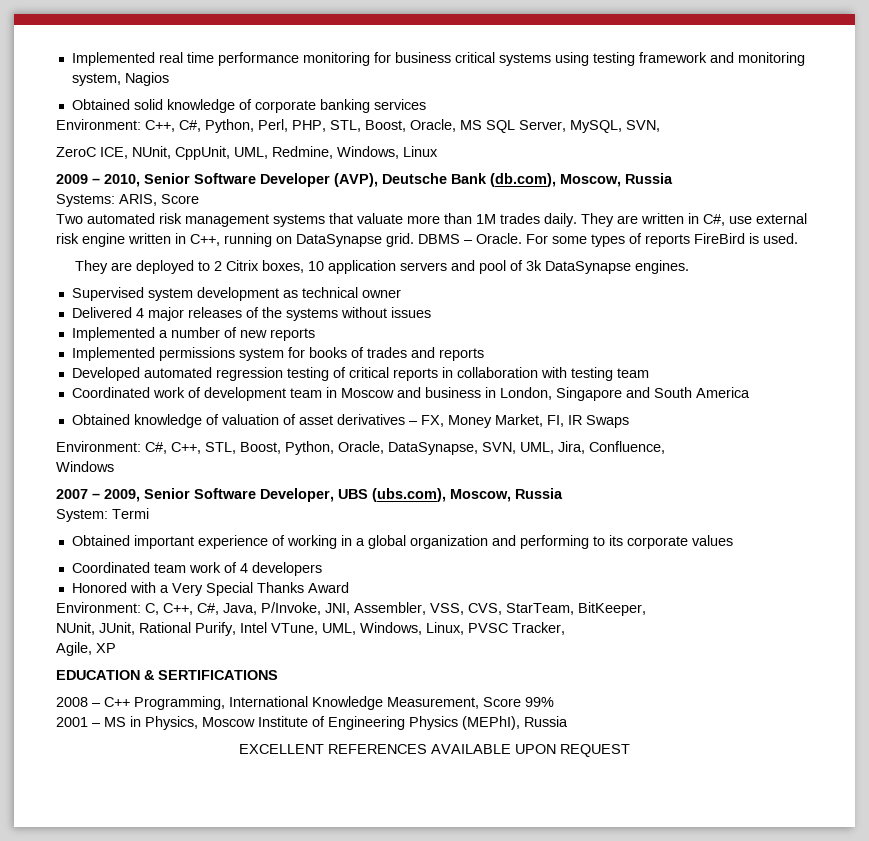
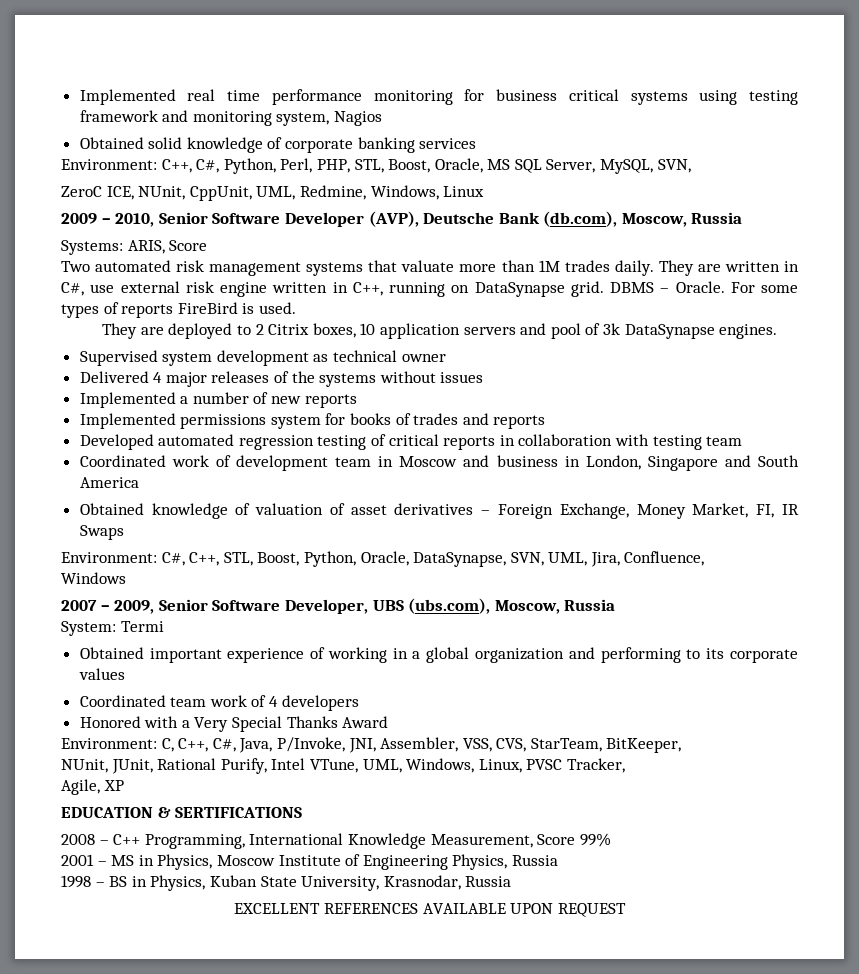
- Obtained knowledge of valuation of asset derivatives – FX, Money Market, FI, IR Swaps
+ Obtained knowledge of valuation of asset derivatives – Foreign Exchange, Money Market, FI, IR Swaps
- 2001 – MS in Physics, Moscow Institute of Engineering Physics (MEPhI), Russia
+ 2001 – MS in Physics, Moscow Institute of Engineering Physics, Russia
+ 1998 – BS in Physics, Kuban State University, Krasnodar, Russia

